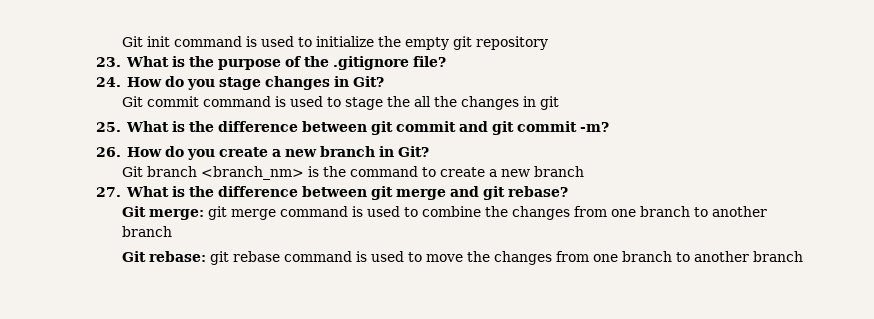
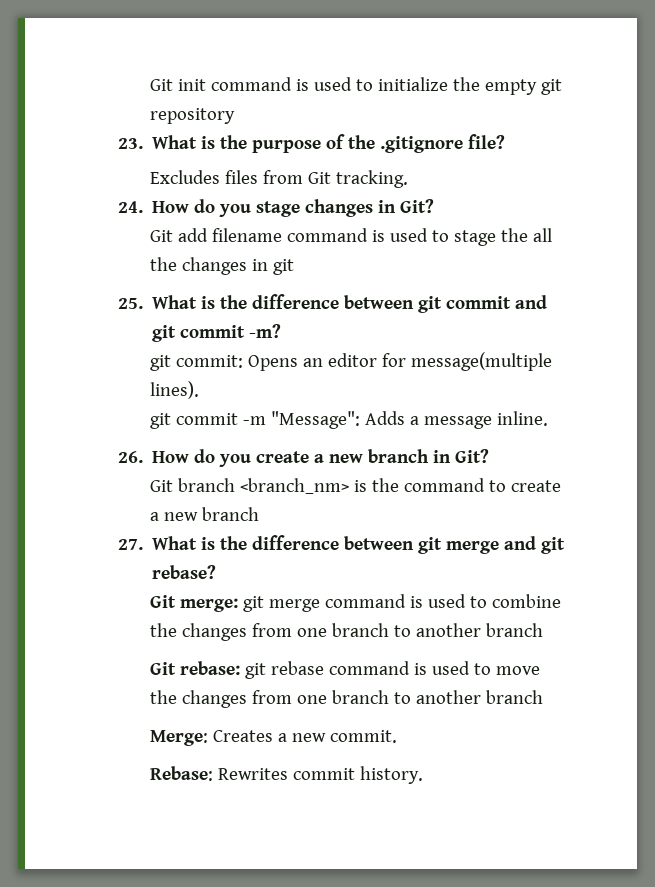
+ Excludes files from Git tracking.
- Git commit command is used to stage the all the changes in git
+ Git add filename command is used to stage the all the changes in git
+ git commit: Opens an editor for message(multiple lines).
+ git commit -m "Message": Adds a message inline.
+ Merge: Creates a new commit.
+ Rebase: Rewrites commit history.

